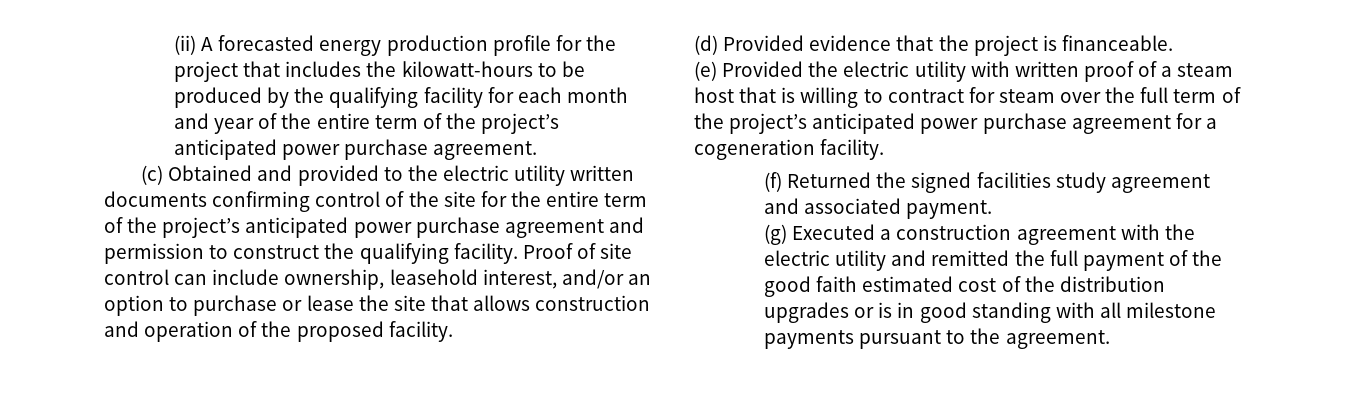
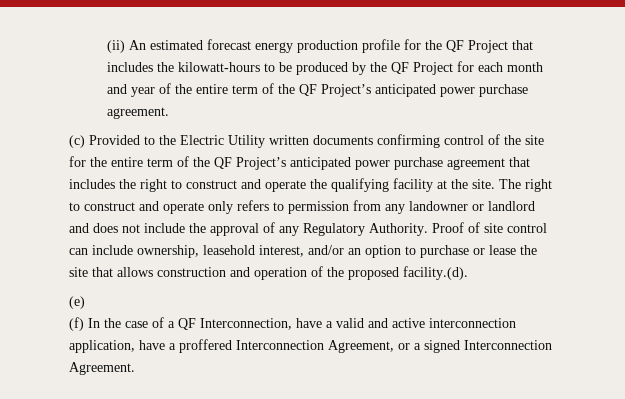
- (ii) A forecasted energy production profile for the project that includes the kilowatt-hours to be produced by the qualifying facility for each month and year of the entire term of the project’s anticipated power purchase agreement.
+ (ii) An estimated forecast energy production profile for the QF Project that includes the kilowatt-hours to be produced by the QF Project for each month and year of the entire term of the QF Project’s anticipated power purchase agreement.
- (c) Obtained and provided to the electric utility written documents confirming control of the site for the entire term of the project’s anticipated power purchase agreement and permission to construct the qualifying facility.
+ (c) Provided to the Electric Utility written documents confirming control of the site for the entire term of the QF Project’s anticipated power purchase agreement that includes the right to construct and operate the qualifying facility at the site. The right to construct and operate only refers to permission from any landowner or landlord and does not include the approval of any Regulatory Authority.
- Proof of site control can include ownership, leasehold interest, and/or an option to purchase or lease the site that allows construction and operation of the proposed facility.
- (d) Provided evidence that the project is financeable.
- (e) Provided the electric utility with written proof of a steam host that is willing to contract for steam over the full term of the project’s anticipated power purchase agreement for a cogeneration facility.
- (f) Returned the signed facilities study agreement and associated payment.
- (g) Executed a construction agreement with the electric utility and remitted the full payment of the good faith estimated cost of the distribution upgrades or is in good standing with all milestone payments pursuant to the agreement.
+ Proof of site control can include ownership, leasehold interest, and/or an option to purchase or lease the site that allows construction and operation of the proposed facility.(d).
+ (e)
+ (f) In the case of a QF Interconnection, have a valid and active interconnection application, have a proffered Interconnection Agreement, or a signed Interconnection Agreement.

